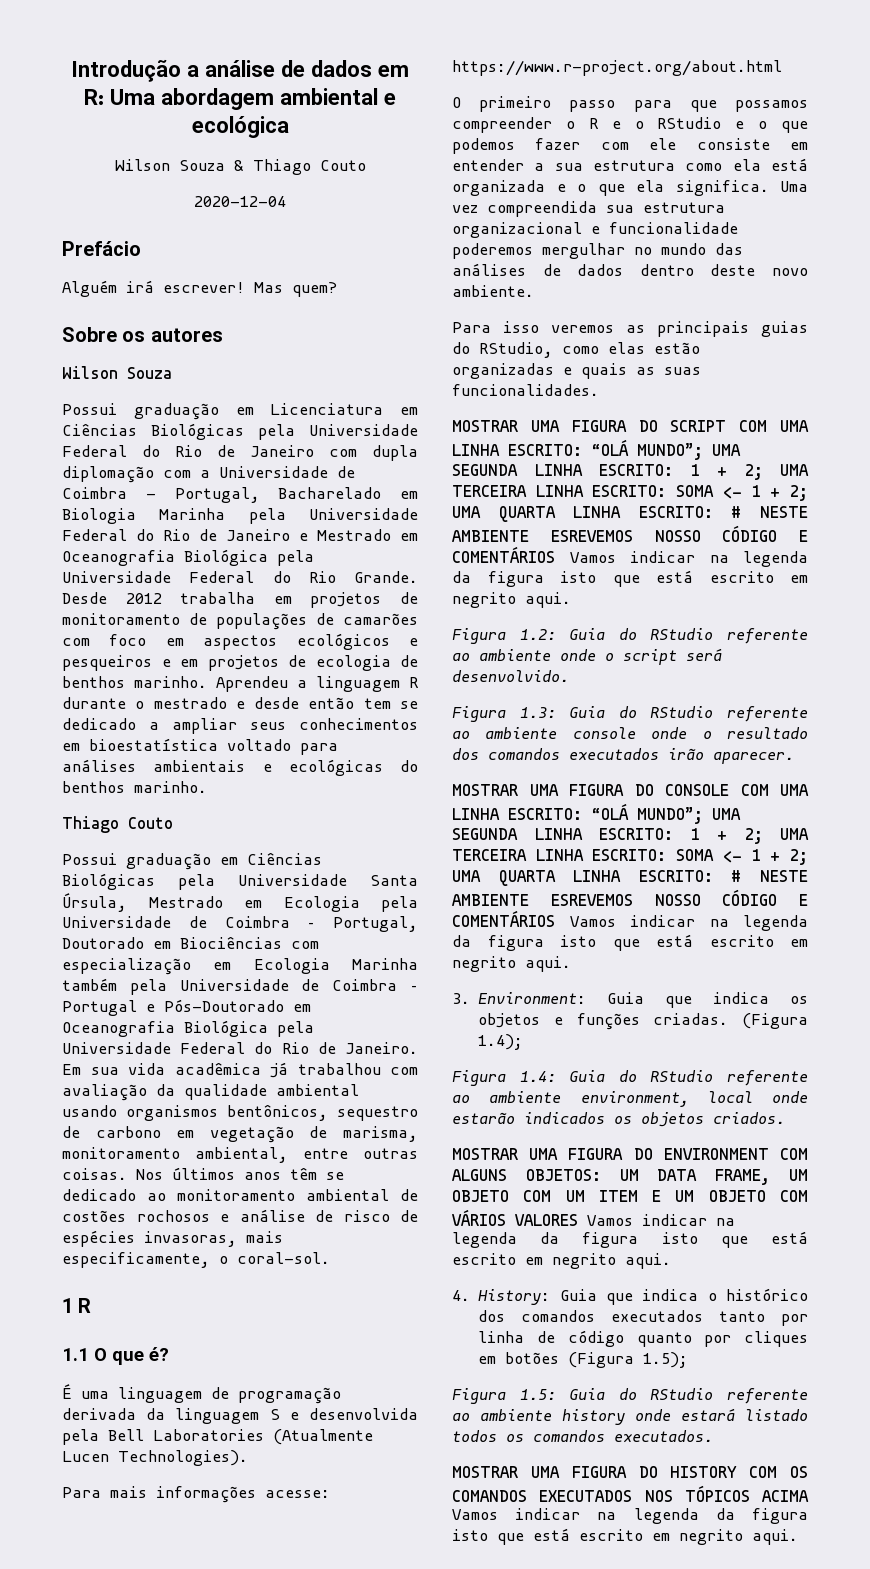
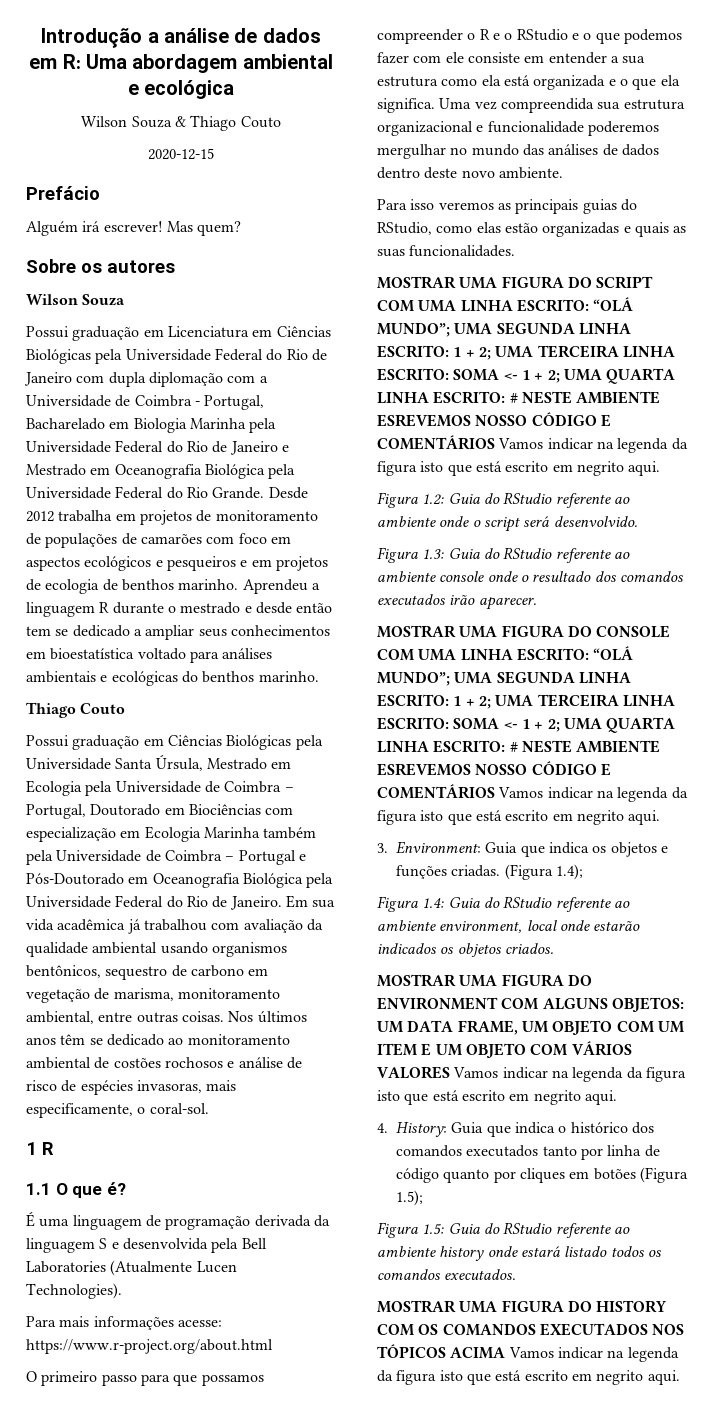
- 2020-12-04
+ 2020-12-15

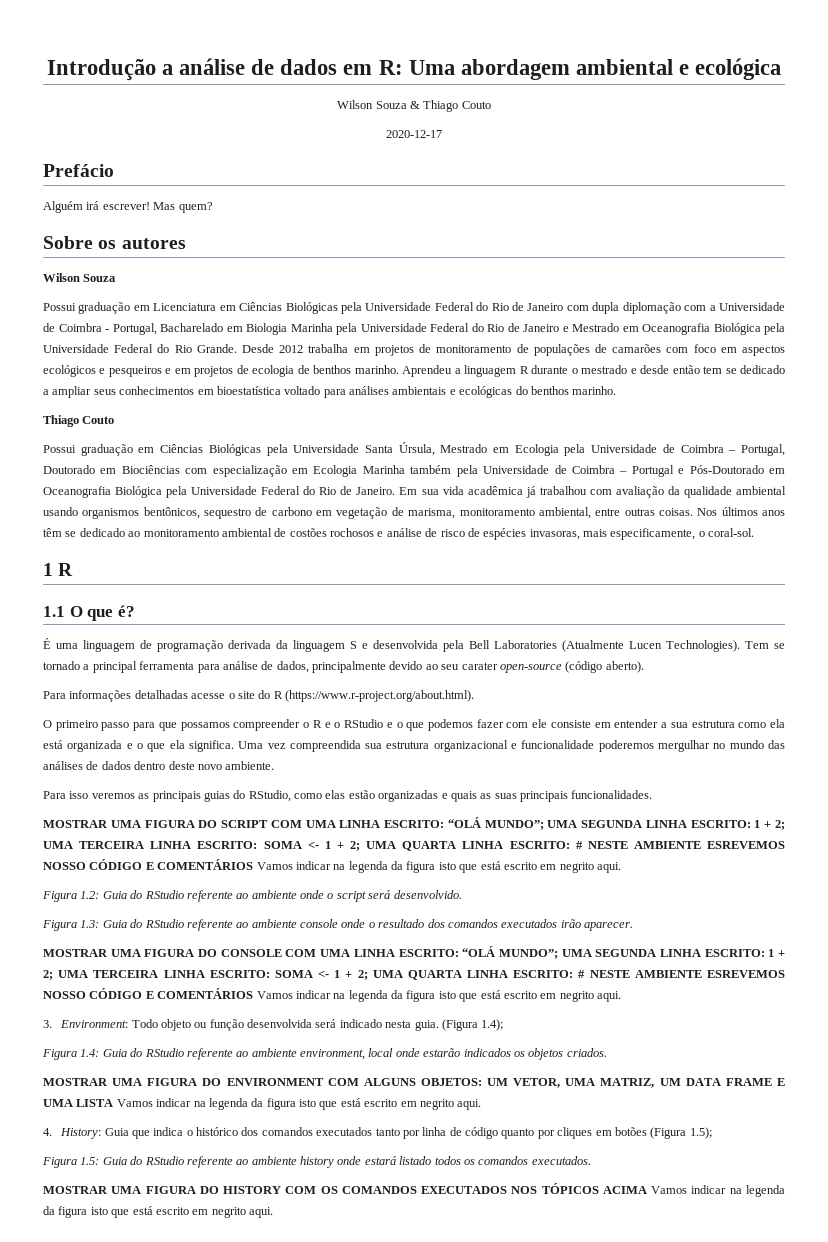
- 2020-12-15
+ 2020-12-17
- É uma linguagem de programação derivada da linguagem S e desenvolvida pela Bell Laboratories (Atualmente Lucen Technologies).
- Para mais informações acesse: https://www.r-project.org/about.html
+ É uma linguagem de programação derivada da linguagem S e desenvolvida pela Bell Laboratories (Atualmente Lucen Technologies). Tem se tornado a principal ferramenta para análise de dados, principalmente devido ao seu carater open-source (código aberto).
+ Para informações detalhadas acesse o site do R (https://www.r-project.org/about.html).
- Para isso veremos as principais guias do RStudio, como elas estão organizadas e quais as suas funcionalidades.
+ Para isso veremos as principais guias do RStudio, como elas estão organizadas e quais as suas principais funcionalidades.
- 3. Environment: Guia que indica os objetos e funções criadas.
+ 3. Environment: Todo objeto ou função desenvolvida será indicado nesta guia.
- MOSTRAR UMA FIGURA DO ENVIRONMENT COM ALGUNS OBJETOS: UM DATA FRAME, UM OBJETO COM UM ITEM E UM OBJETO COM VÁRIOS VALORES Vamos indicar na legenda da figura isto que está escrito em negrito aqui.
+ MOSTRAR UMA FIGURA DO ENVIRONMENT COM ALGUNS OBJETOS: UM VETOR, UMA MATRIZ, UM DATA FRAME E UMA LISTA Vamos indicar na legenda da figura isto que está escrito em negrito aqui.

